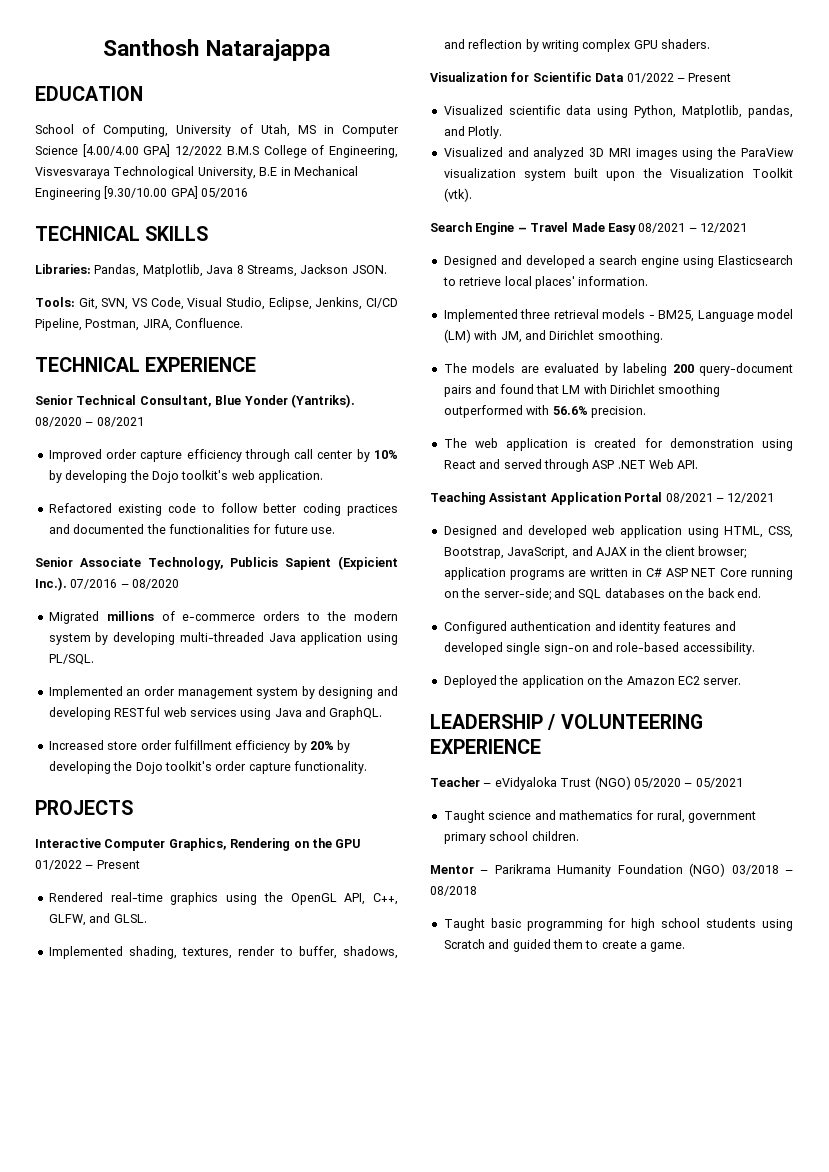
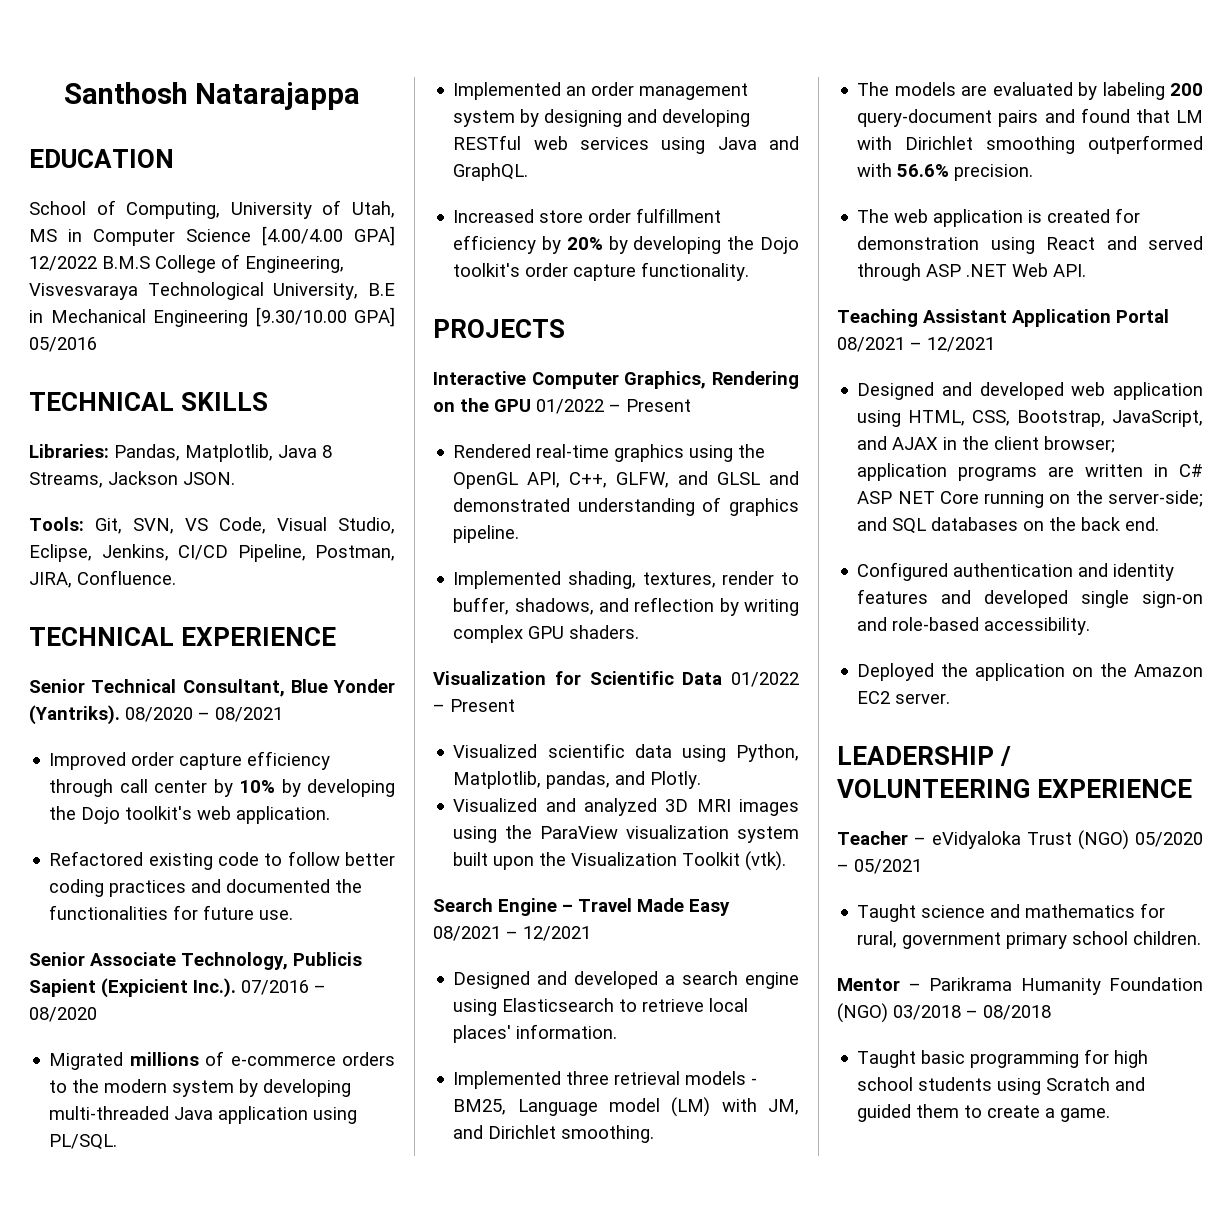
- Rendered real-time graphics using the OpenGL API, C++, GLFW, and GLSL.
+ Rendered real-time graphics using the OpenGL API, C++, GLFW, and GLSL and demonstrated understanding of graphics pipeline.

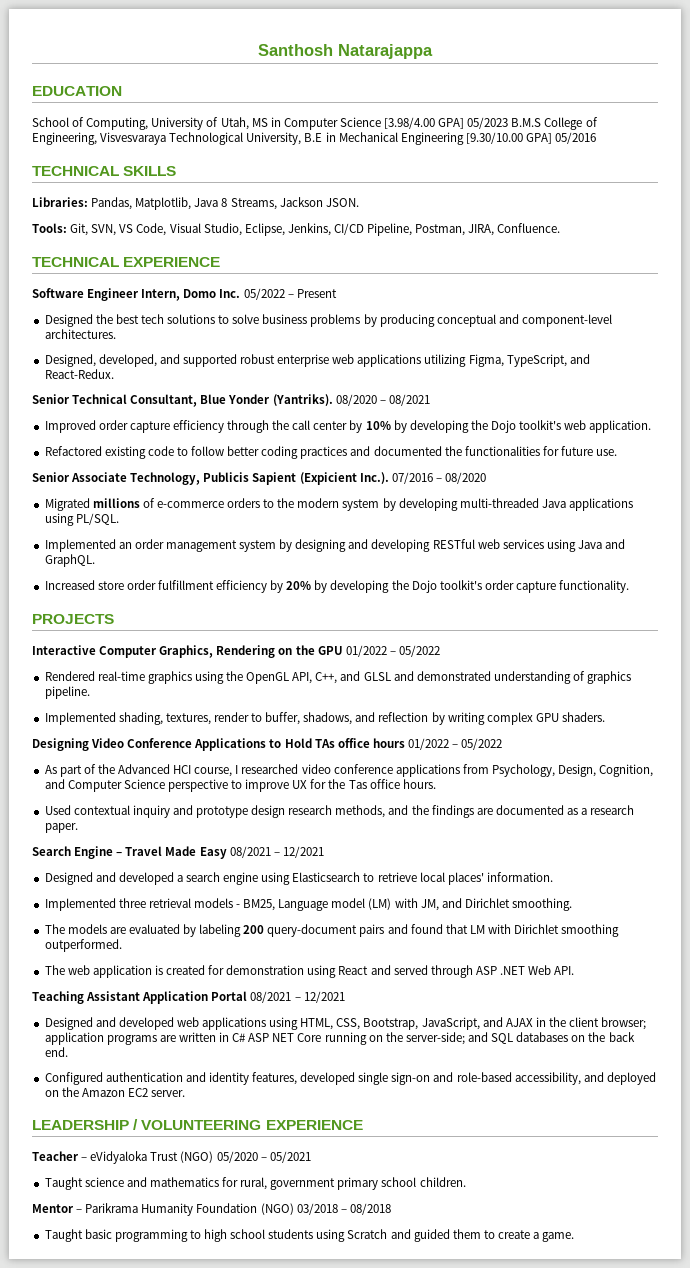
- School of Computing, University of Utah, MS in Computer Science [4.00/4.00 GPA] 12/2022 B.M.S College of Engineering, Visvesvaraya Technological University, B.E in Mechanical Engineering [9.30/10.00 GPA] 05/2016
+ School of Computing, University of Utah, MS in Computer Science [3.98/4.00 GPA] 05/2023 B.M.S College of Engineering, Visvesvaraya Technological University, B.E in Mechanical Engineering [9.30/10.00 GPA] 05/2016
+ Software Engineer Intern, Domo Inc. 05/2022 – Present
+ Designed the best tech solutions to solve business problems by producing conceptual and component-level architectures.
+ Designed, developed, and supported robust enterprise web applications utilizing Figma, TypeScript, and React-Redux.
- Improved order capture efficiency through call center by 10% by developing the Dojo toolkit's web application.
+ Improved order capture efficiency through the call center by 10% by developing the Dojo toolkit's web application.
- Migrated millions of e-commerce orders to the modern system by developing multi-threaded Java application using PL/SQL.
+ Migrated millions of e-commerce orders to the modern system by developing multi-threaded Java applications using PL/SQL.
- Interactive Computer Graphics, Rendering on the GPU 01/2022 – Present
+ Interactive Computer Graphics, Rendering on the GPU 01/2022 – 05/2022
- Rendered real-time graphics using the OpenGL API, C++, GLFW, and GLSL and demonstrated understanding of graphics pipeline.
+ Rendered real-time graphics using the OpenGL API, C++, and GLSL and demonstrated understanding of graphics pipeline.
- Visualization for Scientific Data 01/2022 – Present
- Visualized scientific data using Python, Matplotlib, pandas, and Plotly.
- Visualized and analyzed 3D MRI images using the ParaView visualization system built upon the Visualization Toolkit (vtk).
+ Designing Video Conference Applications to Hold TAs office hours 01/2022 – 05/2022
+ As part of the Advanced HCI course, I researched video conference applications from Psychology, Design, Cognition, and Computer Science perspective to improve UX for the Tas office hours.
+ Used contextual inquiry and prototype design research methods, and the findings are documented as a research paper.
- The models are evaluated by labeling 200 query-document pairs and found that LM with Dirichlet smoothing outperformed with 56.6% precision.
+ The models are evaluated by labeling 200 query-document pairs and found that LM with Dirichlet smoothing outperformed.
- Designed and developed web application using HTML, CSS, Bootstrap, JavaScript, and AJAX in the client browser; application programs are written in C# ASP NET Core running on the server-side; and SQL databases on the back end.
+ Designed and developed web applications using HTML, CSS, Bootstrap, JavaScript, and AJAX in the client browser; application programs are written in C# ASP NET Core running on the server-side; and SQL databases on the back end.
- Configured authentication and identity features and developed single sign-on and role-based accessibility.
- Deployed the application on the Amazon EC2 server.
+ Configured authentication and identity features, developed single sign-on and role-based accessibility, and deployed on the Amazon EC2 server.
- Taught basic programming for high school students using Scratch and guided them to create a game.
+ Taught basic programming to high school students using Scratch and guided them to create a game.

